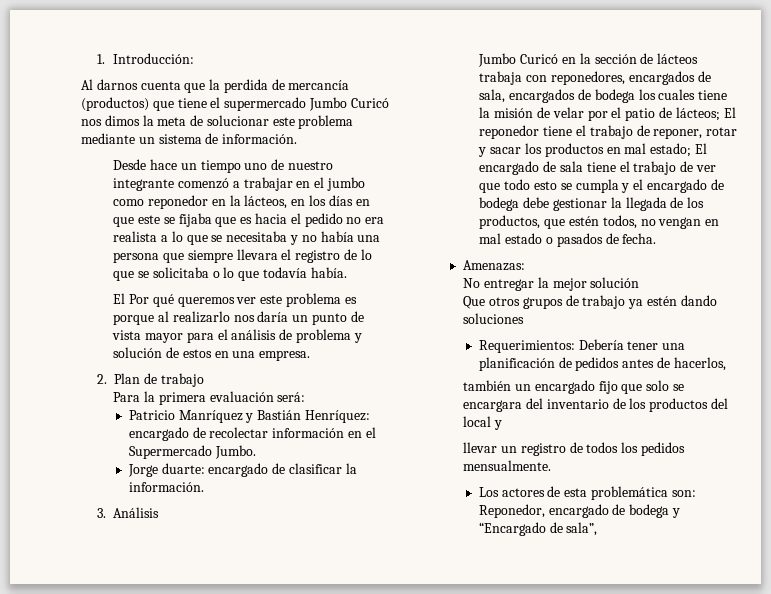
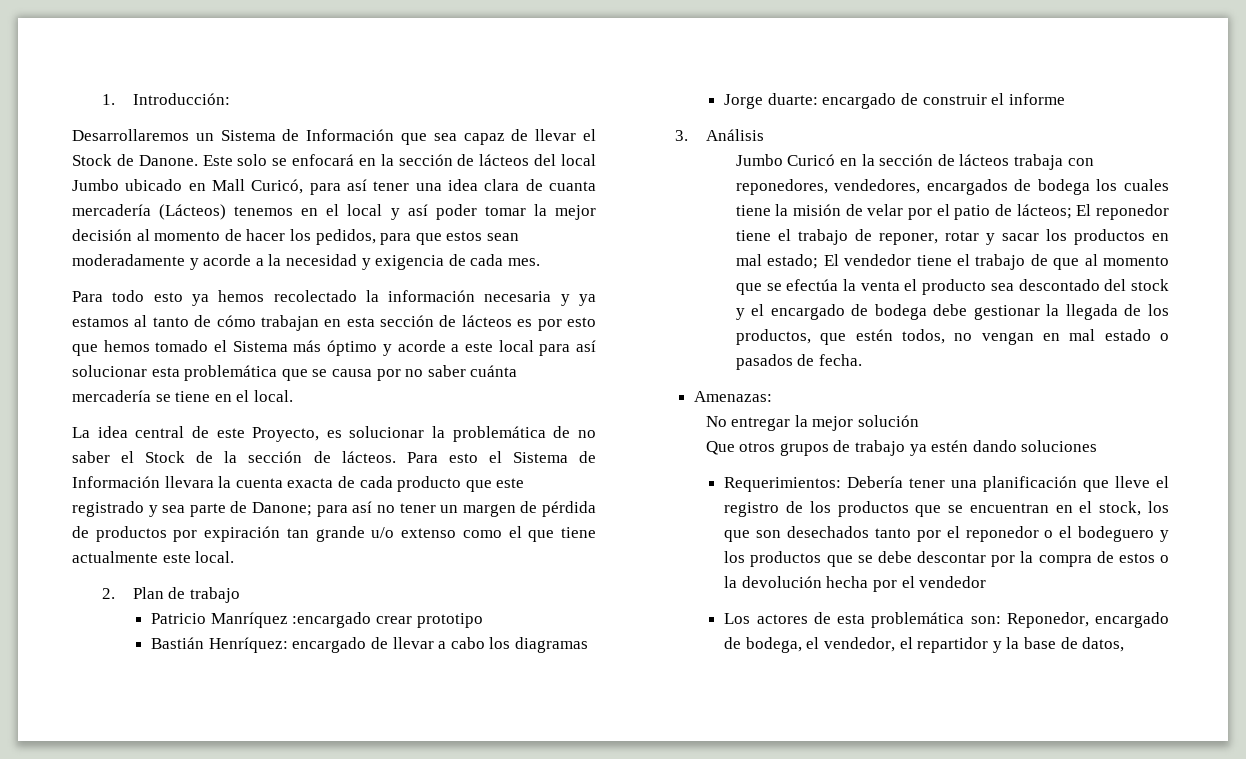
- Al darnos cuenta que la perdida de mercancía (productos) que tiene el supermercado Jumbo Curicó nos dimos la meta de solucionar este problema mediante un sistema de información.
- Desde hace un tiempo uno de nuestro integrante comenzó a trabajar en el jumbo como reponedor en la lácteos, en los días en que este se fijaba que es hacia el pedido no era realista a lo que se necesitaba y no había una persona que siempre llevara el registro de lo que se solicitaba o lo que todavía había.
- El Por qué queremos ver este problema es porque al realizarlo nos daría un punto de vista mayor para el análisis de problema y solución de estos en una empresa.
+ Desarrollaremos un Sistema de Información que sea capaz de llevar el Stock de Danone. Este solo se enfocará en la sección de lácteos del local Jumbo ubicado en Mall Curicó, para así tener una idea clara de cuanta mercadería (Lácteos) tenemos en el local y así poder tomar la mejor decisión al momento de hacer los pedidos, para que estos sean moderadamente y acorde a la necesidad y exigencia de cada mes.
+ Para todo esto ya hemos recolectado la información necesaria y ya estamos al tanto de cómo trabajan en esta sección de lácteos es por esto que hemos tomado el Sistema más óptimo y acorde a este local para así solucionar esta problemática que se causa por no saber cuánta mercadería se tiene en el local.
+ La idea central de este Proyecto, es solucionar la problemática de no saber el Stock de la sección de lácteos. Para esto el Sistema de Información llevara la cuenta exacta de cada producto que este registrado y sea parte de Danone; para así no tener un margen de pérdida de productos por expiración tan grande u/o extenso como el que tiene actualmente este local.
- Para la primera evaluación será:
- Patricio Manríquez y Bastián Henríquez: encargado de recolectar información en el Supermercado Jumbo.
+ Patricio Manríquez :encargado crear prototipo
+ Bastián Henríquez: encargado de llevar a cabo los diagramas
- Jorge duarte: encargado de clasificar la información.
+ Jorge duarte: encargado de construir el informe
- Jumbo Curicó en la sección de lácteos trabaja con reponedores, encargados de sala, encargados de bodega los cuales tiene la misión de velar por el patio de lácteos;
+ Jumbo Curicó en la sección de lácteos trabaja con reponedores, vendedores, encargados de bodega los cuales tiene la misión de velar por el patio de lácteos;
- El encargado de sala tiene el trabajo de ver que todo esto se cumpla y el encargado de bodega debe gestionar la llegada de los productos, que estén todos, no vengan en mal estado o pasados de fecha.
+ El vendedor tiene el trabajo de que al momento que se efectúa la venta el producto sea descontado del stock y el encargado de bodega debe gestionar la llegada de los productos, que estén todos, no vengan en mal estado o pasados de fecha.
- Requerimientos: Debería tener una planificación de pedidos antes de hacerlos,
- también un encargado fijo que solo se encargara del inventario de los productos del local y
- llevar un registro de todos los pedidos mensualmente.
+ Requerimientos: Debería tener una planificación que lleve el registro de los productos que se encuentran en el stock, los que son desechados tanto por el reponedor o el bodeguero y los productos que se debe descontar por la compra de estos o la devolución hecha por el vendedor
- Los actores de esta problemática son: Reponedor, encargado de bodega y “Encargado de sala”,
+ Los actores de esta problemática son: Reponedor, encargado de bodega, el vendedor, el repartidor y la base de datos,

